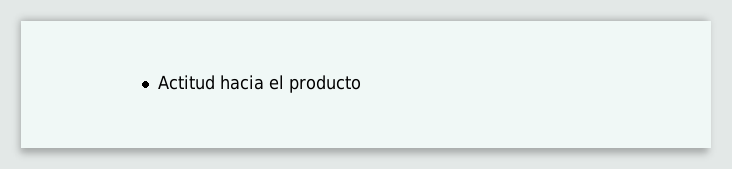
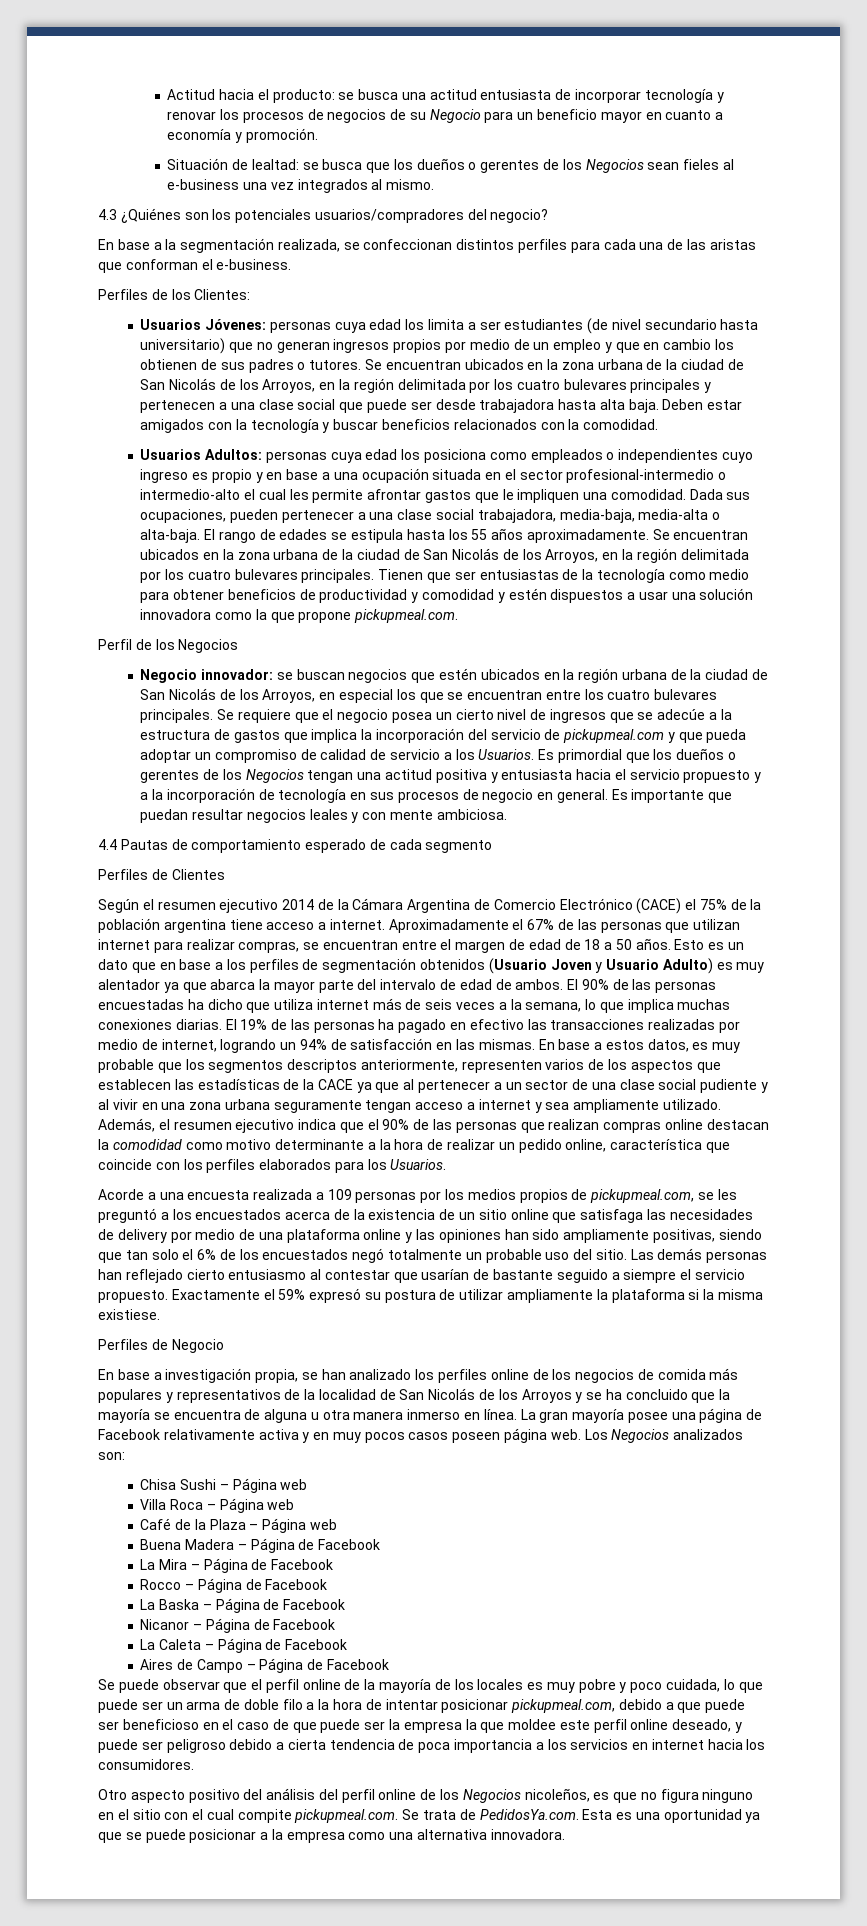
- Actitud hacia el producto
+ Actitud hacia el producto: se busca una actitud entusiasta de incorporar tecnología y renovar los procesos de negocios de su Negocio para un beneficio mayor en cuanto a economía y promoción.
+ Situación de lealtad: se busca que los dueños o gerentes de los Negocios sean fieles al e-business una vez integrados al mismo.
+ 4.3 ¿Quiénes son los potenciales usuarios/compradores del negocio?
+ En base a la segmentación realizada, se confeccionan distintos perfiles para cada una de las aristas que conforman el e-business.
+ Perfiles de los Clientes:
+ Usuarios Jóvenes: personas cuya edad los limita a ser estudiantes (de nivel secundario hasta universitario) que no generan ingresos propios por medio de un empleo y que en cambio los obtienen de sus padres o tutores. Se encuentran ubicados en la zona urbana de la ciudad de San Nicolás de los Arroyos, en la región delimitada por los cuatro bulevares principales y pertenecen a una clase social que puede ser desde trabajadora hasta alta baja. Deben estar amigados con la tecnología y buscar beneficios relacionados con la comodidad.
+ Usuarios Adultos: personas cuya edad los posiciona como empleados o independientes cuyo ingreso es propio y en base a una ocupación situada en el sector profesional-intermedio o intermedio-alto el cual les permite afrontar gastos que le impliquen una comodidad. Dada sus ocupaciones, pueden pertenecer a una clase social trabajadora, media-baja, media-alta o alta-baja. El rango de edades se estipula hasta los 55 años aproximadamente. Se encuentran ubicados en la zona urbana de la ciudad de San Nicolás de los Arroyos, en la región delimitada por los cuatro bulevares principales. Tienen que ser entusiastas de la tecnología como medio para obtener beneficios de productividad y comodidad y estén dispuestos a usar una solución innovadora como la que propone pickupmeal.com.
+ Perfil de los Negocios
+ Negocio innovador: se buscan negocios que estén ubicados en la región urbana de la ciudad de San Nicolás de los Arroyos, en especial los que se encuentran entre los cuatro bulevares principales. Se requiere que el negocio posea un cierto nivel de ingresos que se adecúe a la estructura de gastos que implica la incorporación del servicio de pickupmeal.com y que pueda adoptar un compromiso de calidad de servicio a los Usuarios. Es primordial que los dueños o gerentes de los Negocios tengan una actitud positiva y entusiasta hacia el servicio propuesto y a la incorporación de tecnología en sus procesos de negocio en general. Es importante que puedan resultar negocios leales y con mente ambiciosa.
+ 4.4 Pautas de comportamiento esperado de cada segmento
+ Perfiles de Clientes
+ Según el resumen ejecutivo 2014 de la Cámara Argentina de Comercio Electrónico (CACE) el 75% de la población argentina tiene acceso a internet. Aproximadamente el 67% de las personas que utilizan internet para realizar compras, se encuentran entre el margen de edad de 18 a 50 años. Esto es un dato que en base a los perfiles de segmentación obtenidos (Usuario Joven y Usuario Adulto) es muy alentador ya que abarca la mayor parte del intervalo de edad de ambos. El 90% de las personas encuestadas ha dicho que utiliza internet más de seis veces a la semana, lo que implica muchas conexiones diarias. El 19% de las personas ha pagado en efectivo las transacciones realizadas por medio de internet, logrando un 94% de satisfacción en las mismas. En base a estos datos, es muy probable que los segmentos descriptos anteriormente, representen varios de los aspectos que establecen las estadísticas de la CACE ya que al pertenecer a un sector de una clase social pudiente y al vivir en una zona urbana seguramente tengan acceso a internet y sea ampliamente utilizado. Además, el resumen ejecutivo indica que el 90% de las personas que realizan compras online destacan la comodidad como motivo determinante a la hora de realizar un pedido online, característica que coincide con los perfiles elaborados para los Usuarios.
+ Acorde a una encuesta realizada a 109 personas por los medios propios de pickupmeal.com, se les preguntó a los encuestados acerca de la existencia de un sitio online que satisfaga las necesidades de delivery por medio de una plataforma online y las opiniones han sido ampliamente positivas, siendo que tan solo el 6% de los encuestados negó totalmente un probable uso del sitio. Las demás personas han reflejado cierto entusiasmo al contestar que usarían de bastante seguido a siempre el servicio propuesto. Exactamente el 59% expresó su postura de utilizar ampliamente la plataforma si la misma existiese.
+ Perfiles de Negocio
+ En base a investigación propia, se han analizado los perfiles online de los negocios de comida más populares y representativos de la localidad de San Nicolás de los Arroyos y se ha concluido que la mayoría se encuentra de alguna u otra manera inmerso en línea. La gran mayoría posee una página de Facebook relativamente activa y en muy pocos casos poseen página web. Los Negocios analizados son:
+ Chisa Sushi – Página web
+ Villa Roca – Página web
+ Café de la Plaza – Página web
+ Buena Madera – Página de Facebook
+ La Mira – Página de Facebook
+ Rocco – Página de Facebook
+ La Baska – Página de Facebook
+ Nicanor – Página de Facebook
+ La Caleta – Página de Facebook
+ Aires de Campo – Página de Facebook
+ Se puede observar que el perfil online de la mayoría de los locales es muy pobre y poco cuidada, lo que puede ser un arma de doble filo a la hora de intentar posicionar pickupmeal.com, debido a que puede ser beneficioso en el caso de que puede ser la empresa la que moldee este perfil online deseado, y puede ser peligroso debido a cierta tendencia de poca importancia a los servicios en internet hacia los consumidores.
+ Otro aspecto positivo del análisis del perfil online de los Negocios nicoleños, es que no figura ninguno en el sitio con el cual compite pickupmeal.com. Se trata de PedidosYa.com. Esta es una oportunidad ya que se puede posicionar a la empresa como una alternativa innovadora.

